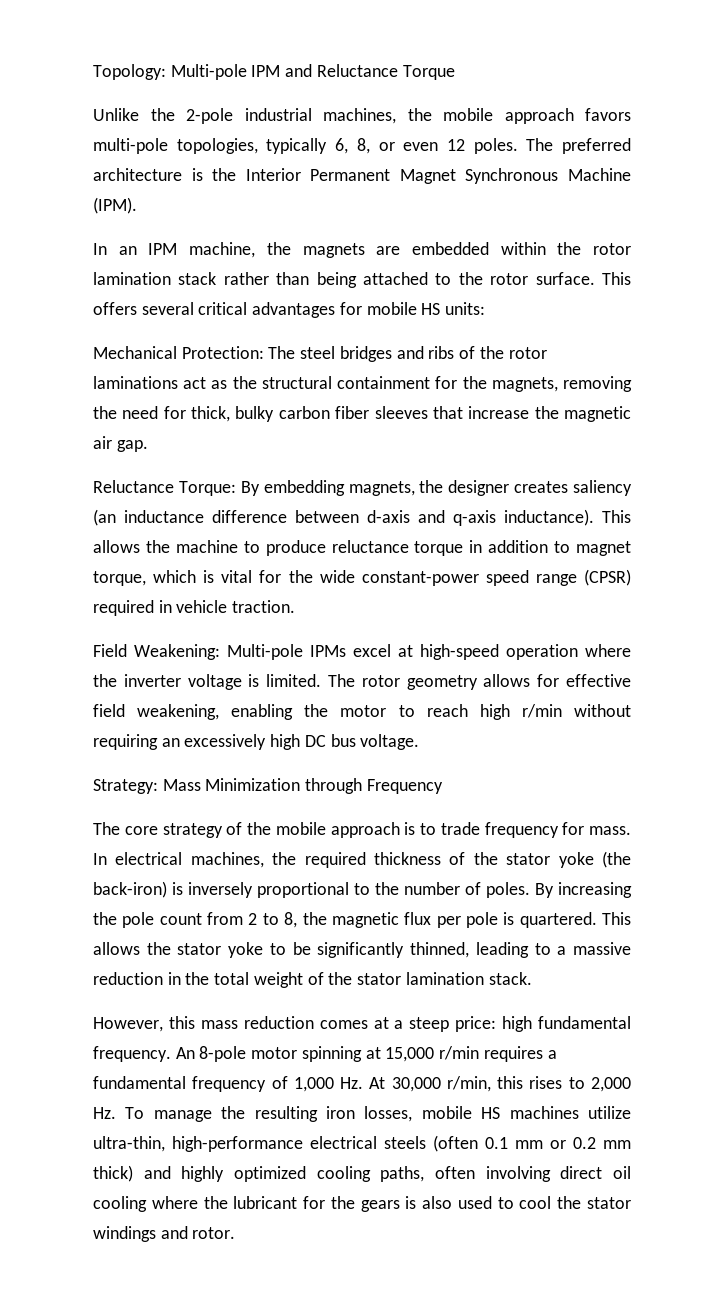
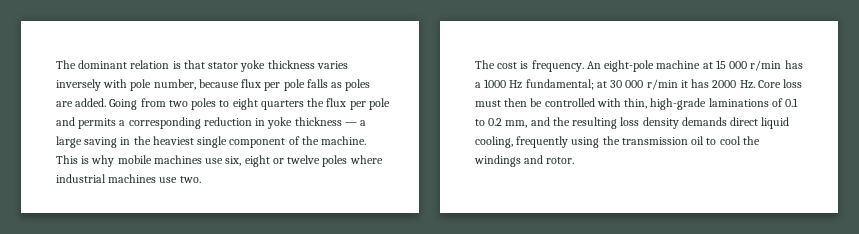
- Topology: Multi-pole IPM and Reluctance Torque
- Unlike the 2-pole industrial machines, the mobile approach favors multi-pole topologies, typically 6, 8, or even 12 poles. The preferred architecture is the Interior Permanent Magnet Synchronous Machine (IPM).
- In an IPM machine, the magnets are embedded within the rotor lamination stack rather than being attached to the rotor surface. This offers several critical advantages for mobile HS units:
- Mechanical Protection: The steel bridges and ribs of the rotor laminations act as the structural containment for the magnets, removing the need for thick, bulky carbon fiber sleeves that increase the magnetic air gap.
- Reluctance Torque: By embedding magnets, the designer creates saliency (an inductance difference between d-axis and q-axis inductance). This allows the machine to produce reluctance torque in addition to magnet torque, which is vital for the wide constant-power speed range (CPSR) required in vehicle traction.
- Field Weakening: Multi-pole IPMs excel at high-speed operation where the inverter voltage is limited. The rotor geometry allows for effective field weakening, enabling the motor to reach high r/min without requiring an excessively high DC bus voltage.
- Strategy: Mass Minimization through Frequency
- The core strategy of the mobile approach is to trade frequency for mass. In electrical machines, the required thickness of the stator yoke (the back-iron) is inversely proportional to the number of poles. By increasing the pole count from 2 to 8, the magnetic flux per pole is quartered. This allows the stator yoke to be significantly thinned, leading to a massive reduction in the total weight of the stator lamination stack.
- However, this mass reduction comes at a steep price: high fundamental frequency. An 8-pole motor spinning at 15,000 r/min requires a fundamental frequency of 1,000 Hz. At 30,000 r/min, this rises to 2,000 Hz. To manage the resulting iron losses, mobile HS machines utilize ultra-thin, high-performance electrical steels (often 0.1 mm or 0.2 mm thick) and highly optimized cooling paths, often involving direct oil cooling where the lubricant for the gears is also used to cool the stator windings and rotor.
+ The dominant relation is that stator yoke thickness varies inversely with pole number, because flux per pole falls as poles are added. Going from two poles to eight quarters the flux per pole and permits a corresponding reduction in yoke thickness — a large saving in the heaviest single component of the machine. This is why mobile machines use six, eight or twelve poles where industrial machines use two.
+ The cost is frequency. An eight-pole machine at 15 000 r/min has a 1000 Hz fundamental; at 30 000 r/min it has 2000 Hz. Core loss must then be controlled with thin, high-grade laminations of 0.1 to 0.2 mm, and the resulting loss density demands direct liquid cooling, frequently using the transmission oil to cool the windings and rotor.

